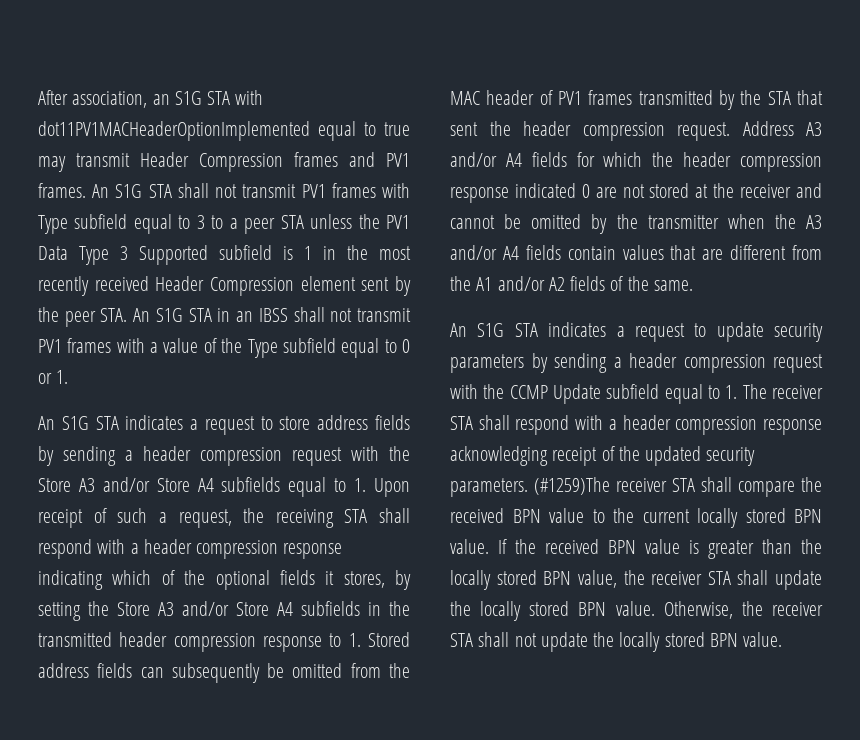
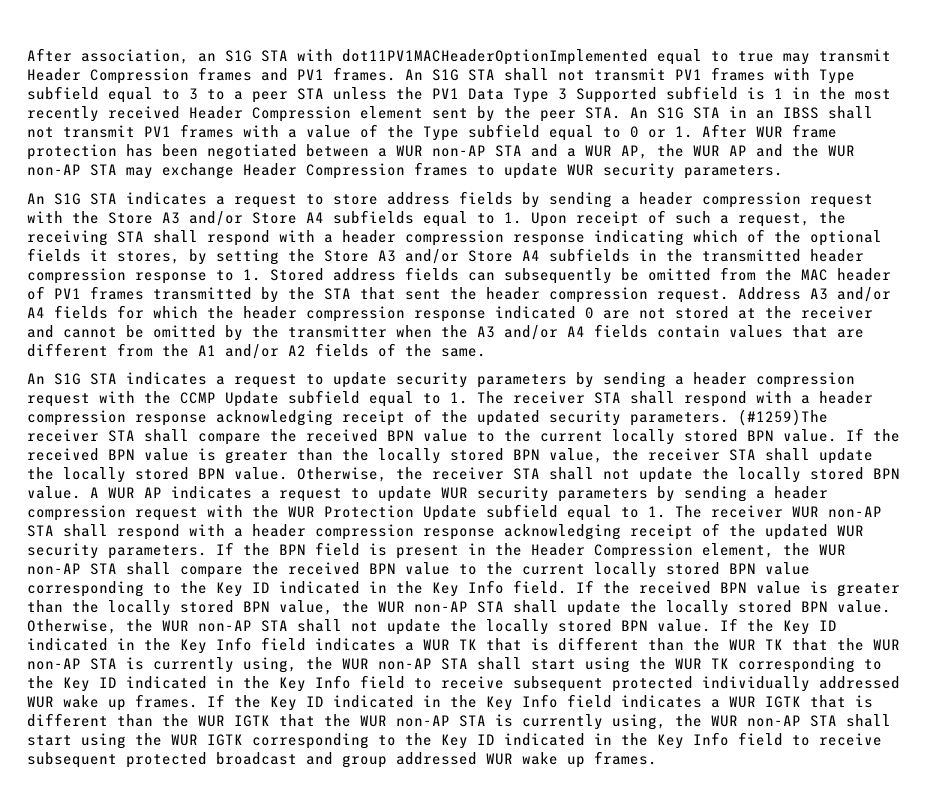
- An S1G STA shall not transmit PV1 frames with Type subfield equal to 3 to a peer STA unless the PV1 Data Type 3 Supported subfield is 1 in the most recently received Header Compression element sent by the peer STA. An S1G STA in an IBSS shall not transmit PV1 frames with a value of the Type subfield equal to 0 or 1.
+ An S1G STA shall not transmit PV1 frames with Type subfield equal to 3 to a peer STA unless the PV1 Data Type 3 Supported subfield is 1 in the most recently received Header Compression element sent by the peer STA. An S1G STA in an IBSS shall not transmit PV1 frames with a value of the Type subfield equal to 0 or 1. After WUR frame protection has been negotiated between a WUR non-AP STA and a WUR AP, the WUR AP and the WUR non-AP STA may exchange Header Compression frames to update WUR security parameters.
+ A WUR AP indicates a request to update WUR security parameters by sending a header compression request with the WUR Protection Update subfield equal to 1. The receiver WUR non-AP STA shall respond with a header compression response acknowledging receipt of the updated WUR security parameters. If the BPN field is present in the Header Compression element, the WUR non-AP STA shall compare the received BPN value to the current locally stored BPN value corresponding to the Key ID indicated in the Key Info field. If the received BPN value is greater than the locally stored BPN value, the WUR non-AP STA shall update the locally stored BPN value. Otherwise, the WUR non-AP STA shall not update the locally stored BPN value. If the Key ID indicated in the Key Info field indicates a WUR TK that is different than the WUR TK that the WUR non-AP STA is currently using, the WUR non-AP STA shall start using the WUR TK corresponding to the Key ID indicated in the Key Info field to receive subsequent protected individually addressed WUR wake up frames. If the Key ID indicated in the Key Info field indicates a WUR IGTK that is different than the WUR IGTK that the WUR non-AP STA is currently using, the WUR non-AP STA shall start using the WUR IGTK corresponding to the Key ID indicated in the Key Info field to receive subsequent protected broadcast and group addressed WUR wake up frames.

